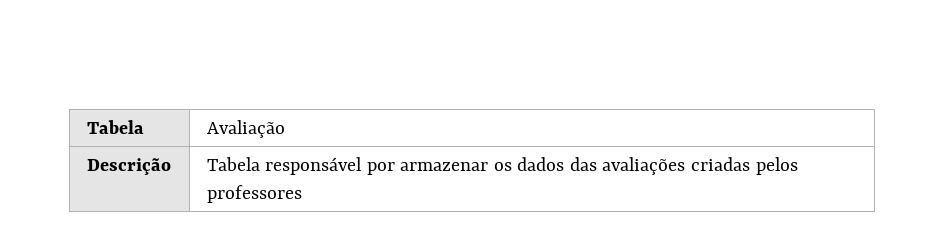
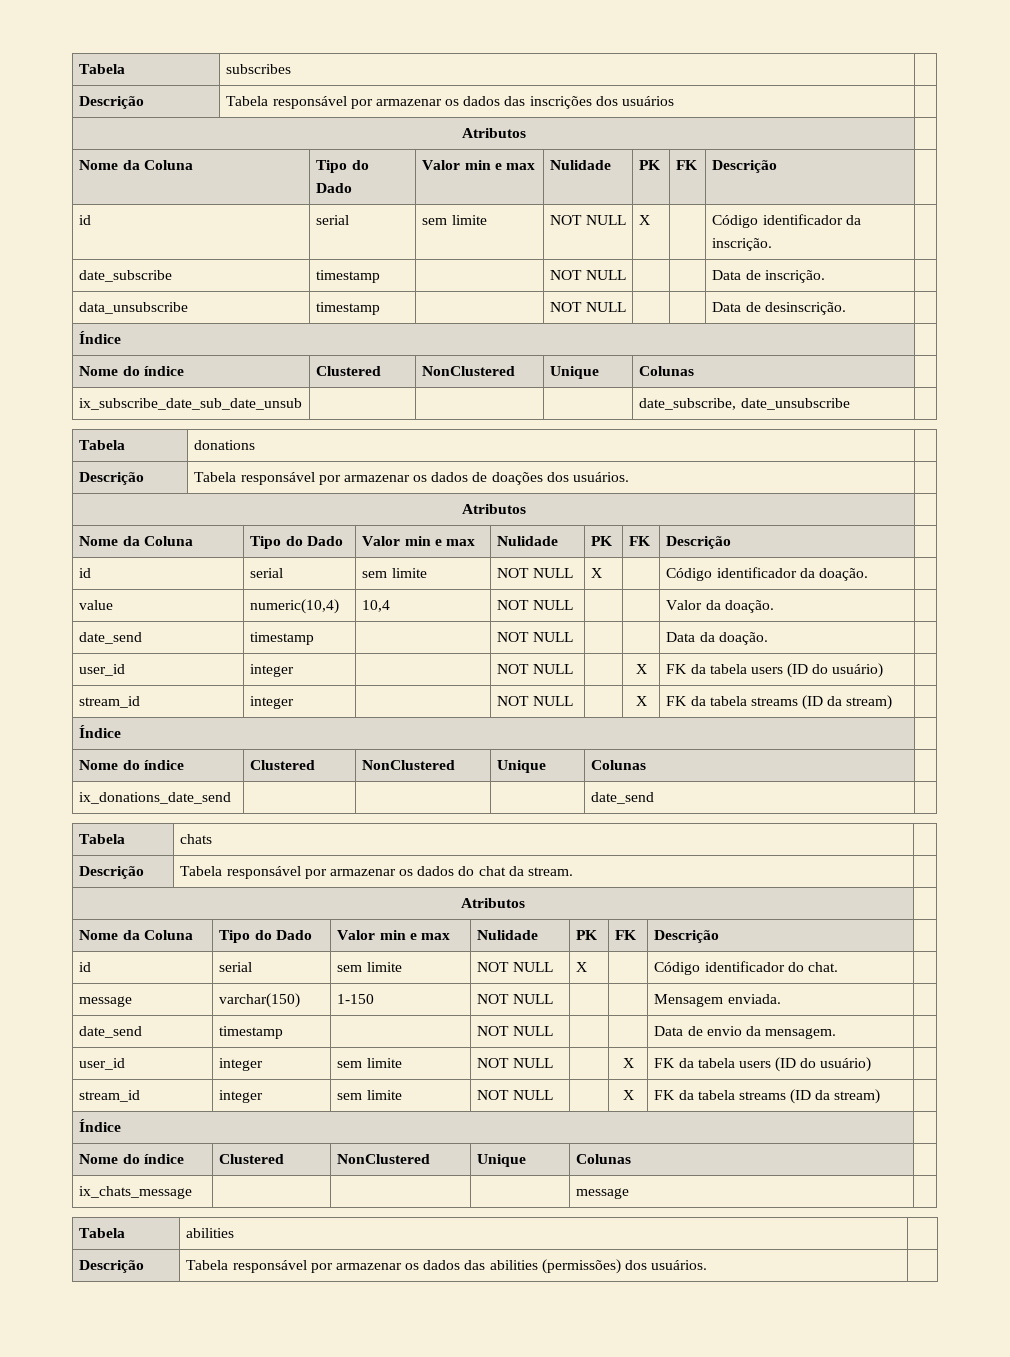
- Tabela | Avaliação
- Descrição | Tabela responsável por armazenar os dados das avaliações criadas pelos professores
+ Tabela | subscribes |
+ Descrição | Tabela responsável por armazenar os dados das inscrições dos usuários |
+ Atributos |
+ Nome da Coluna | Tipo do Dado | Valor min e max | Nulidade | PK | FK | Descrição |
+ id | serial | sem limite | NOT NULL | X | | Código identificador da inscrição. |
+ date_subscribe | timestamp | | NOT NULL | | | Data de inscrição. |
+ data_unsubscribe | timestamp | | NOT NULL | | | Data de desinscrição. |
+ Índice |
+ Nome do índice | Clustered | NonClustered | Unique | Colunas |
+ ix_subscribe_date_sub_date_unsub | | | | date_subscribe, date_unsubscribe |
+ Tabela | donations |
+ Descrição | Tabela responsável por armazenar os dados de doações dos usuários. |
+ Atributos |
+ Nome da Coluna | Tipo do Dado | Valor min e max | Nulidade | PK | FK | Descrição |
+ id | serial | sem limite | NOT NULL | X | | Código identificador da doação. |
+ value | numeric(10,4) | 10,4 | NOT NULL | | | Valor da doação. |
+ date_send | timestamp | | NOT NULL | | | Data da doação. |
+ user_id | integer | | NOT NULL | | X | FK da tabela users (ID do usuário) |
+ stream_id | integer | | NOT NULL | | X | FK da tabela streams (ID da stream) |
+ Índice |
+ Nome do índice | Clustered | NonClustered | Unique | Colunas |
+ ix_donations_date_send | | | | date_send |
+ Tabela | chats |
+ Descrição | Tabela responsável por armazenar os dados do chat da stream. |
+ Atributos |
+ Nome da Coluna | Tipo do Dado | Valor min e max | Nulidade | PK | FK | Descrição |
+ id | serial | sem limite | NOT NULL | X | | Código identificador do chat. |
+ message | varchar(150) | 1-150 | NOT NULL | | | Mensagem enviada. |
+ date_send | timestamp | | NOT NULL | | | Data de envio da mensagem. |
+ user_id | integer | sem limite | NOT NULL | | X | FK da tabela users (ID do usuário) |
+ stream_id | integer | sem limite | NOT NULL | | X | FK da tabela streams (ID da stream) |
+ Índice |
+ Nome do índice | Clustered | NonClustered | Unique | Colunas |
+ ix_chats_message | | | | message |
+ Tabela | abilities |
+ Descrição | Tabela responsável por armazenar os dados das abilities (permissões) dos usuários. |

